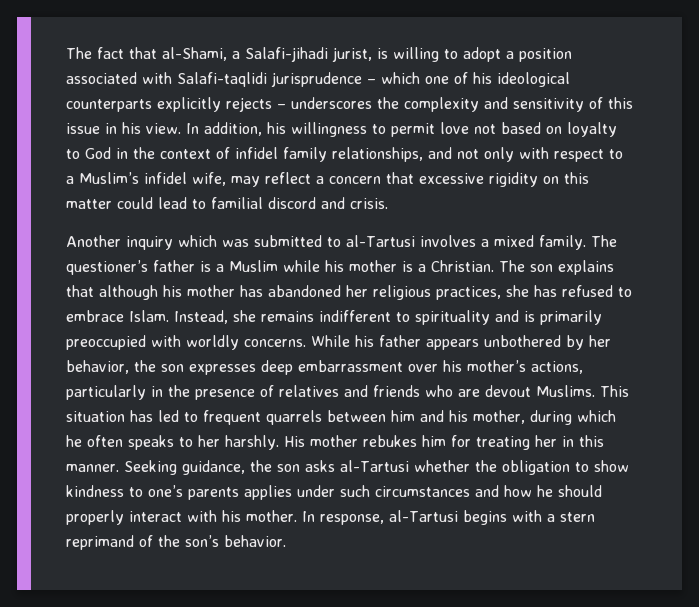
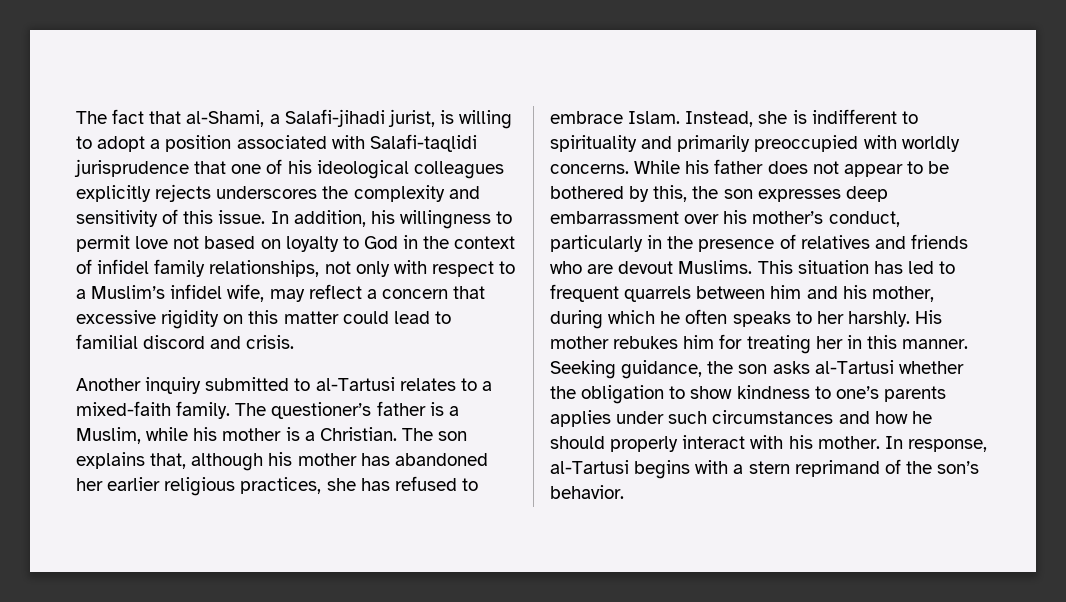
- The fact that al-Shami, a Salafi-jihadi jurist, is willing to adopt a position associated with Salafi-taqlidi jurisprudence – which one of his ideological counterparts explicitly rejects – underscores the complexity and sensitivity of this issue in his view.
+ The fact that al-Shami, a Salafi-jihadi jurist, is willing to adopt a position associated with Salafi-taqlidi jurisprudence that one of his ideological colleagues explicitly rejects underscores the complexity and sensitivity of this issue.
- In addition, his willingness to permit love not based on loyalty to God in the context of infidel family relationships, and not only with respect to a Muslim’s infidel wife, may reflect a concern that excessive rigidity on this matter could lead to familial discord and crisis.
+ In addition, his willingness to permit love not based on loyalty to God in the context of infidel family relationships, not only with respect to a Muslim’s infidel wife, may reflect a concern that excessive rigidity on this matter could lead to familial discord and crisis.
- Another inquiry which was submitted to al-Tartusi involves a mixed family.
+ Another inquiry submitted to al-Tartusi relates to a mixed-faith family.
- The questioner’s father is a Muslim while his mother is a Christian.
+ The questioner’s father is a Muslim, while his mother is a Christian.
- The son explains that although his mother has abandoned her religious practices, she has refused to embrace Islam.
+ The son explains that, although his mother has abandoned her earlier religious practices, she has refused to embrace Islam.
- Instead, she remains indifferent to spirituality and is primarily preoccupied with worldly concerns.
+ Instead, she is indifferent to spirituality and primarily preoccupied with worldly concerns.
- While his father appears unbothered by her behavior, the son expresses deep embarrassment over his mother’s actions, particularly in the presence of relatives and friends who are devout Muslims.
+ While his father does not appear to be bothered by this, the son expresses deep embarrassment over his mother’s conduct, particularly in the presence of relatives and friends who are devout Muslims.

